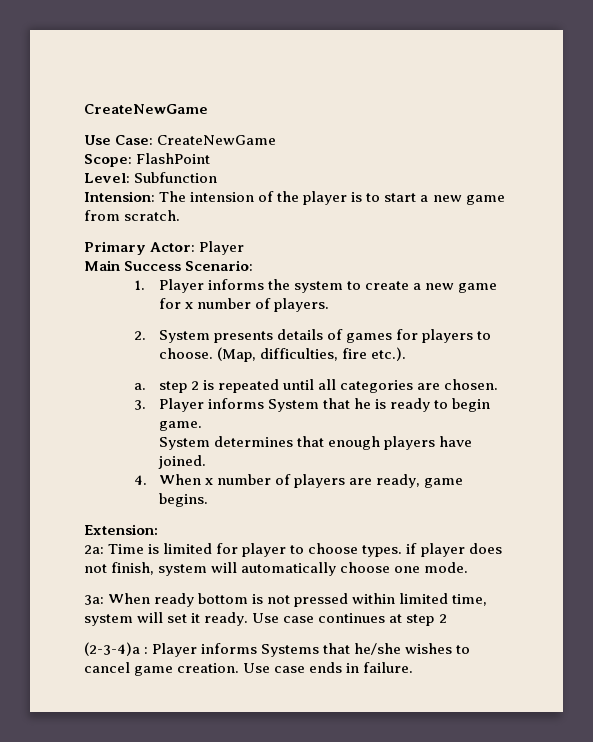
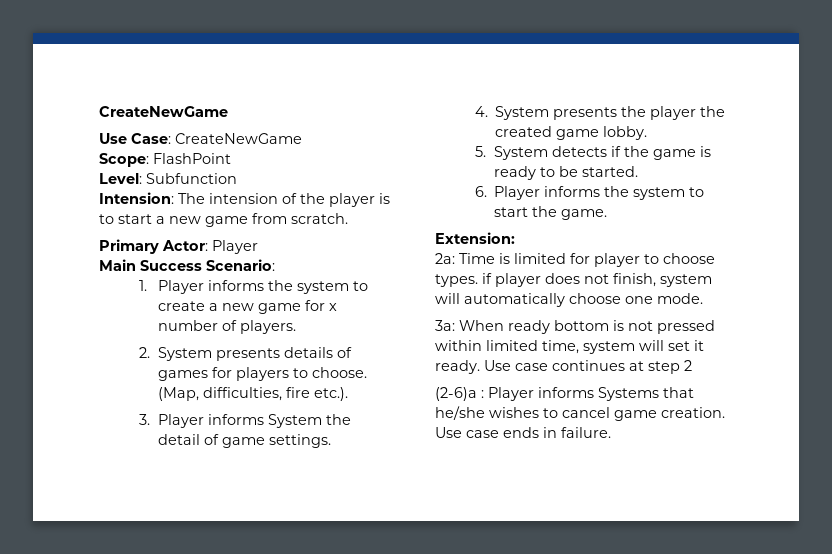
- a. step 2 is repeated until all categories are chosen.
- 3. Player informs System that he is ready to begin game.
- System determines that enough players have joined.
- 4. When x number of players are ready, game begins.
+ 3. Player informs System the detail of game settings.
+ 4. System presents the player the created game lobby.
+ 5. System detects if the game is ready to be started.
+ 6. Player informs the system to start the game.
- (2-3-4)a : Player informs Systems that he/she wishes to cancel game creation.
+ (2-6)a : Player informs Systems that he/she wishes to cancel game creation.

